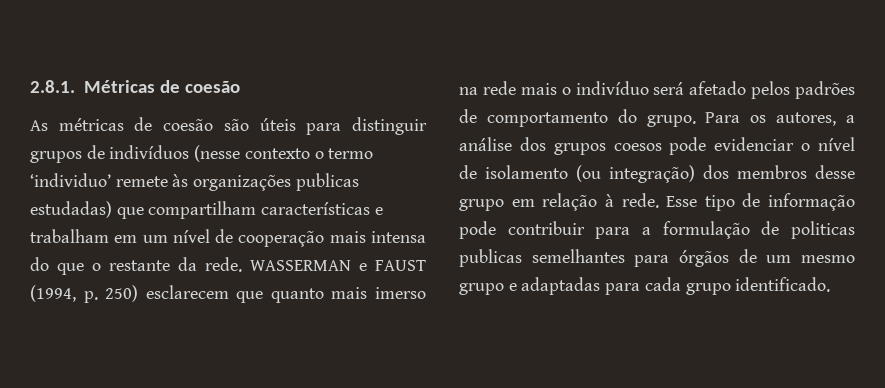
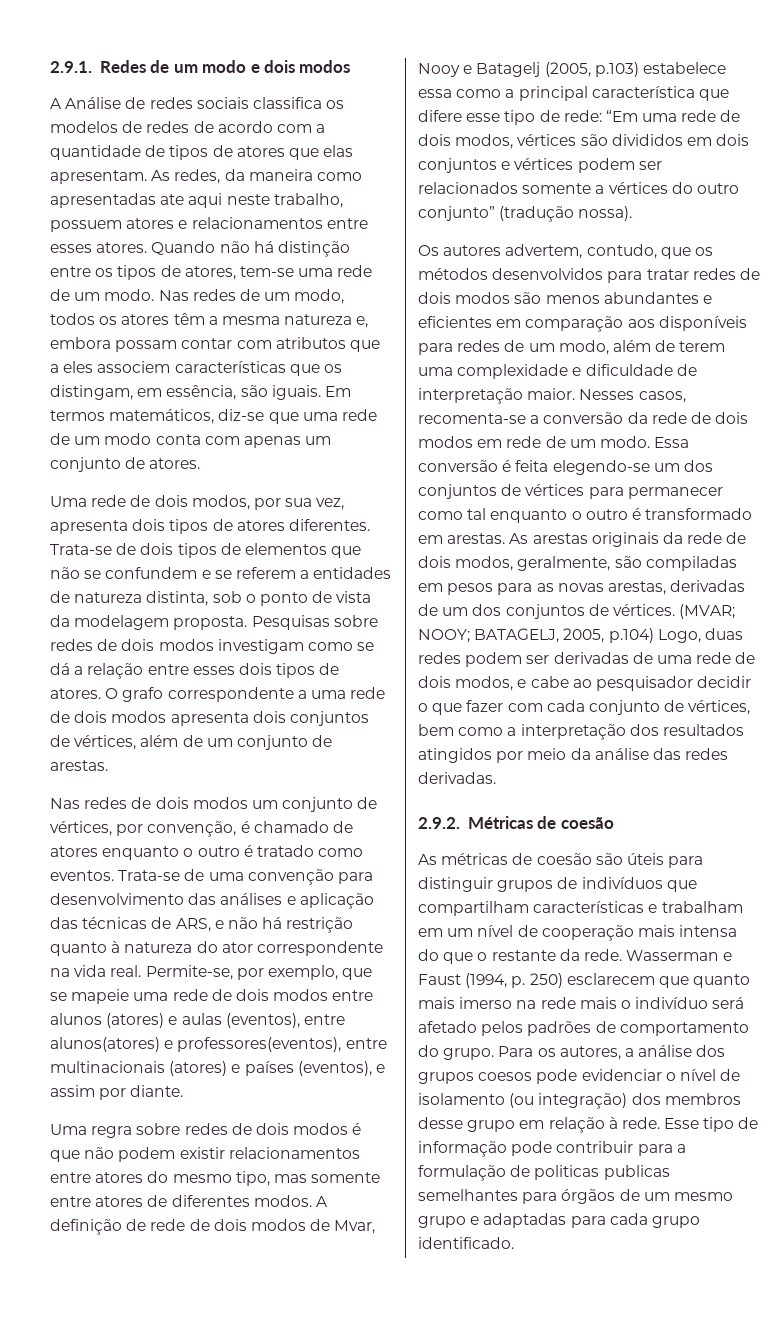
- 2.8.1. Métricas de coesão
+ 2.9.1. Redes de um modo e dois modos
+ A Análise de redes sociais classifica os modelos de redes de acordo com a quantidade de tipos de atores que elas apresentam. As redes, da maneira como apresentadas ate aqui neste trabalho, possuem atores e relacionamentos entre esses atores. Quando não há distinção entre os tipos de atores, tem-se uma rede de um modo. Nas redes de um modo, todos os atores têm a mesma natureza e, embora possam contar com atributos que a eles associem características que os distingam, em essência, são iguais. Em termos matemáticos, diz-se que uma rede de um modo conta com apenas um conjunto de atores.
+ Uma rede de dois modos, por sua vez, apresenta dois tipos de atores diferentes. Trata-se de dois tipos de elementos que não se confundem e se referem a entidades de natureza distinta, sob o ponto de vista da modelagem proposta. Pesquisas sobre redes de dois modos investigam como se dá a relação entre esses dois tipos de atores. O grafo correspondente a uma rede de dois modos apresenta dois conjuntos de vértices, além de um conjunto de arestas.
+ Nas redes de dois modos um conjunto de vértices, por convenção, é chamado de atores enquanto o outro é tratado como eventos. Trata-se de uma convenção para desenvolvimento das análises e aplicação das técnicas de ARS, e não há restrição quanto à natureza do ator correspondente na vida real. Permite-se, por exemplo, que se mapeie uma rede de dois modos entre alunos (atores) e aulas (eventos), entre alunos(atores) e professores(eventos), entre multinacionais (atores) e países (eventos), e assim por diante.
+ Uma regra sobre redes de dois modos é que não podem existir relacionamentos entre atores do mesmo tipo, mas somente entre atores de diferentes modos. A definição de rede de dois modos de Mvar, Nooy e Batagelj (2005, p.103) estabelece essa como a principal característica que difere esse tipo de rede: “Em uma rede de dois modos, vértices são divididos em dois conjuntos e vértices podem ser relacionados somente a vértices do outro conjunto” (tradução nossa).
+ Os autores advertem, contudo, que os métodos desenvolvidos para tratar redes de dois modos são menos abundantes e eficientes em comparação aos disponíveis para redes de um modo, além de terem uma complexidade e dificuldade de interpretação maior. Nesses casos, recomenta-se a conversão da rede de dois modos em rede de um modo. Essa conversão é feita elegendo-se um dos conjuntos de vértices para permanecer como tal enquanto o outro é transformado em arestas. As arestas originais da rede de dois modos, geralmente, são compiladas em pesos para as novas arestas, derivadas de um dos conjuntos de vértices. (MVAR; NOOY; BATAGELJ, 2005, p.104) Logo, duas redes podem ser derivadas de uma rede de dois modos, e cabe ao pesquisador decidir o que fazer com cada conjunto de vértices, bem como a interpretação dos resultados atingidos por meio da análise das redes derivadas.
+ 2.9.2. Métricas de coesão
- As métricas de coesão são úteis para distinguir grupos de indivíduos (nesse contexto o termo ‘individuo’ remete às organizações publicas estudadas) que compartilham características e trabalham em um nível de cooperação mais intensa do que o restante da rede.
+ As métricas de coesão são úteis para distinguir grupos de indivíduos que compartilham características e trabalham em um nível de cooperação mais intensa do que o restante da rede.
- WASSERMAN e FAUST (1994, p. 250) esclarecem que quanto mais imerso na rede mais o indivíduo será afetado pelos padrões de comportamento do grupo.
+ Wasserman e Faust (1994, p. 250) esclarecem que quanto mais imerso na rede mais o indivíduo será afetado pelos padrões de comportamento do grupo.

